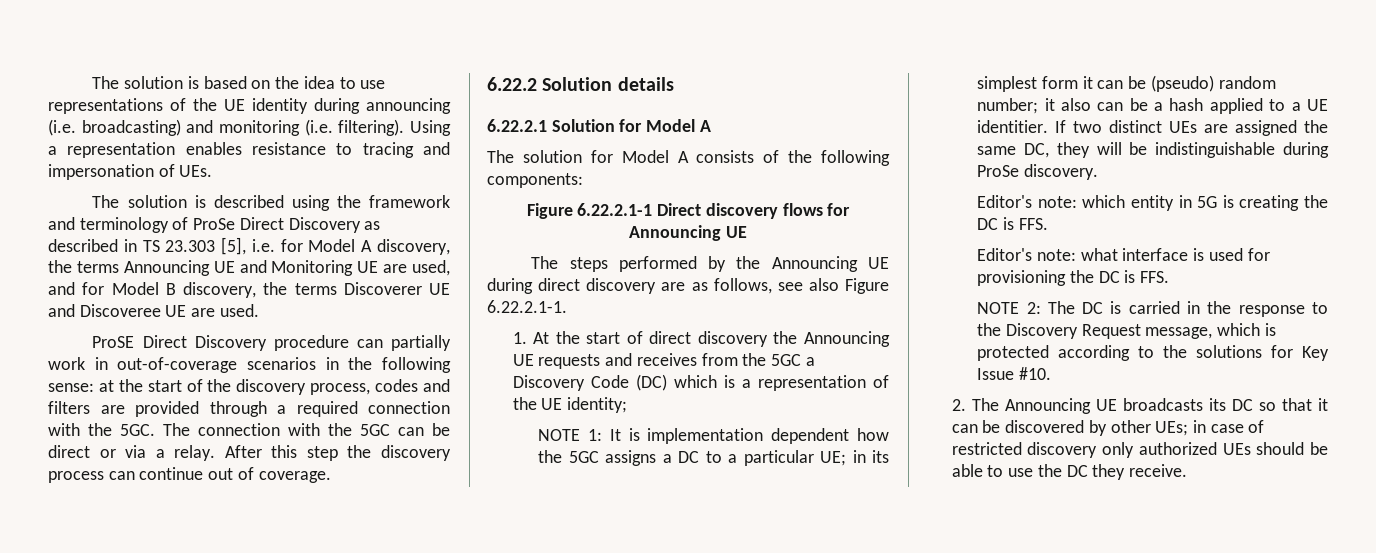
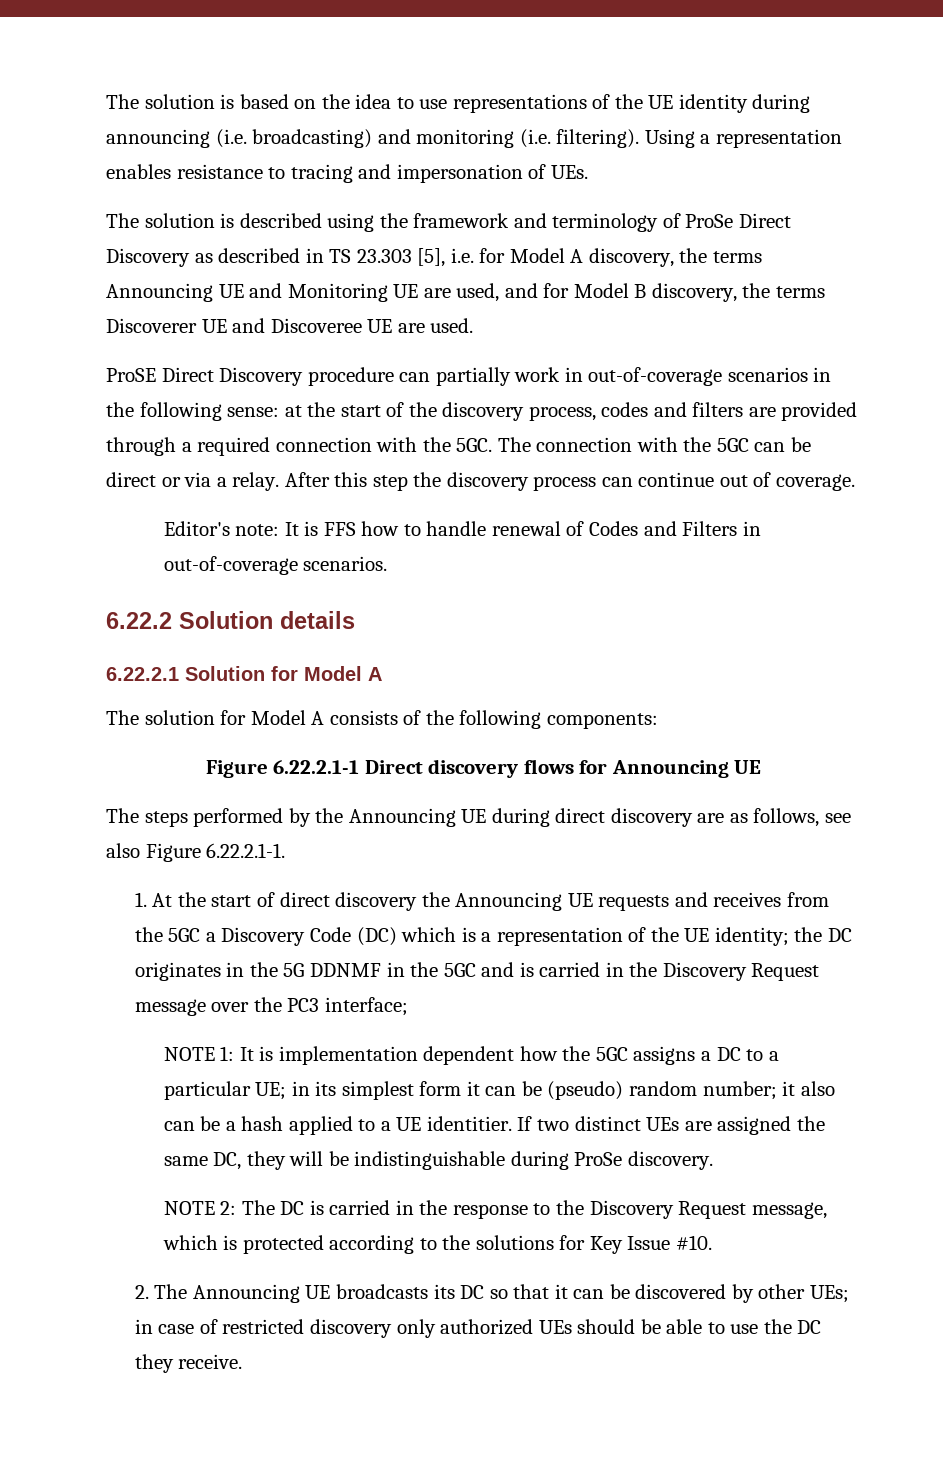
+ Editor's note: It is FFS how to handle renewal of Codes and Filters in out-of-coverage scenarios.
- 1. At the start of direct discovery the Announcing UE requests and receives from the 5GC a Discovery Code (DC) which is a representation of the UE identity;
+ 1. At the start of direct discovery the Announcing UE requests and receives from the 5GC a Discovery Code (DC) which is a representation of the UE identity; the DC originates in the 5G DDNMF in the 5GC and is carried in the Discovery Request message over the PC3 interface;
- Editor's note: which entity in 5G is creating the DC is FFS.
- Editor's note: what interface is used for provisioning the DC is FFS.

